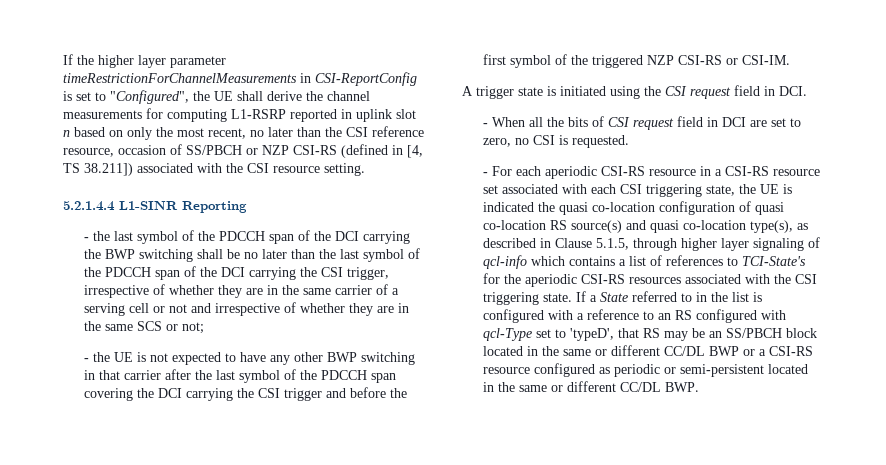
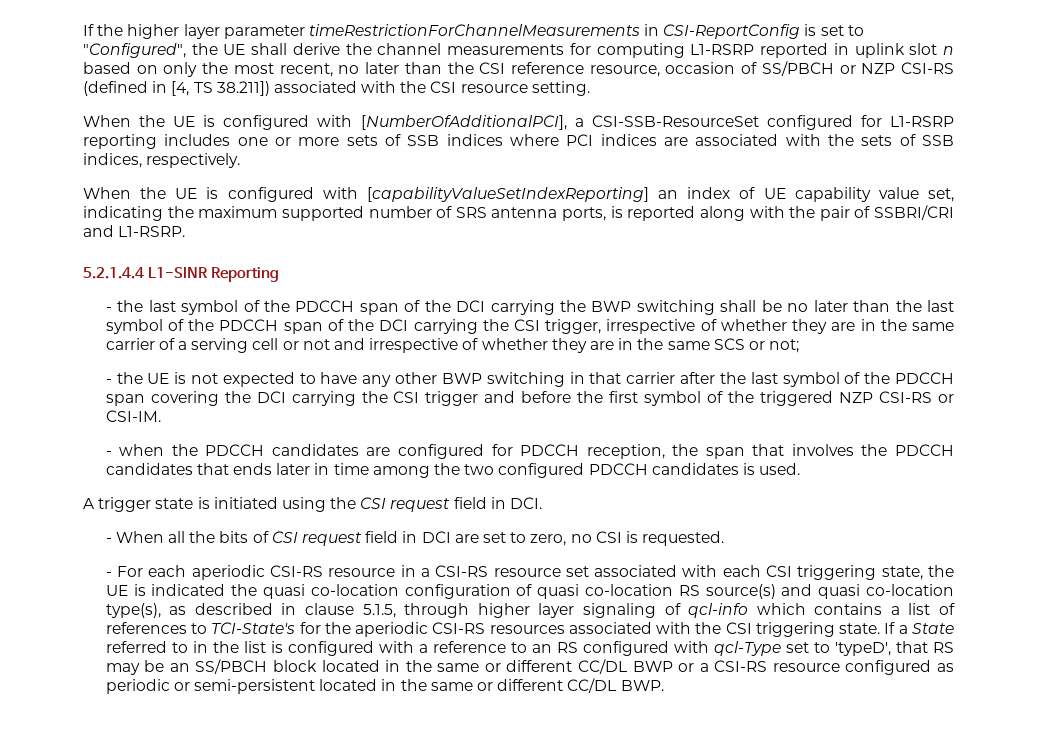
+ When the UE is configured with [NumberOfAdditionalPCI], a CSI-SSB-ResourceSet configured for L1-RSRP reporting includes one or more sets of SSB indices where PCI indices are associated with the sets of SSB indices, respectively.
+ When the UE is configured with [capabilityValueSetIndexReporting] an index of UE capability value set, indicating the maximum supported number of SRS antenna ports, is reported along with the pair of SSBRI/CRI and L1-RSRP.
+ - when the PDCCH candidates are configured for PDCCH reception, the span that involves the PDCCH candidates that ends later in time among the two configured PDCCH candidates is used.
- - For each aperiodic CSI-RS resource in a CSI-RS resource set associated with each CSI triggering state, the UE is indicated the quasi co-location configuration of quasi co-location RS source(s) and quasi co-location type(s), as described in Clause 5.1.5, through higher layer signaling of qcl-info which contains a list of references to TCI-State's for the aperiodic CSI-RS resources associated with the CSI triggering state.
+ - For each aperiodic CSI-RS resource in a CSI-RS resource set associated with each CSI triggering state, the UE is indicated the quasi co-location configuration of quasi co-location RS source(s) and quasi co-location type(s), as described in clause 5.1.5, through higher layer signaling of qcl-info which contains a list of references to TCI-State's for the aperiodic CSI-RS resources associated with the CSI triggering state.

